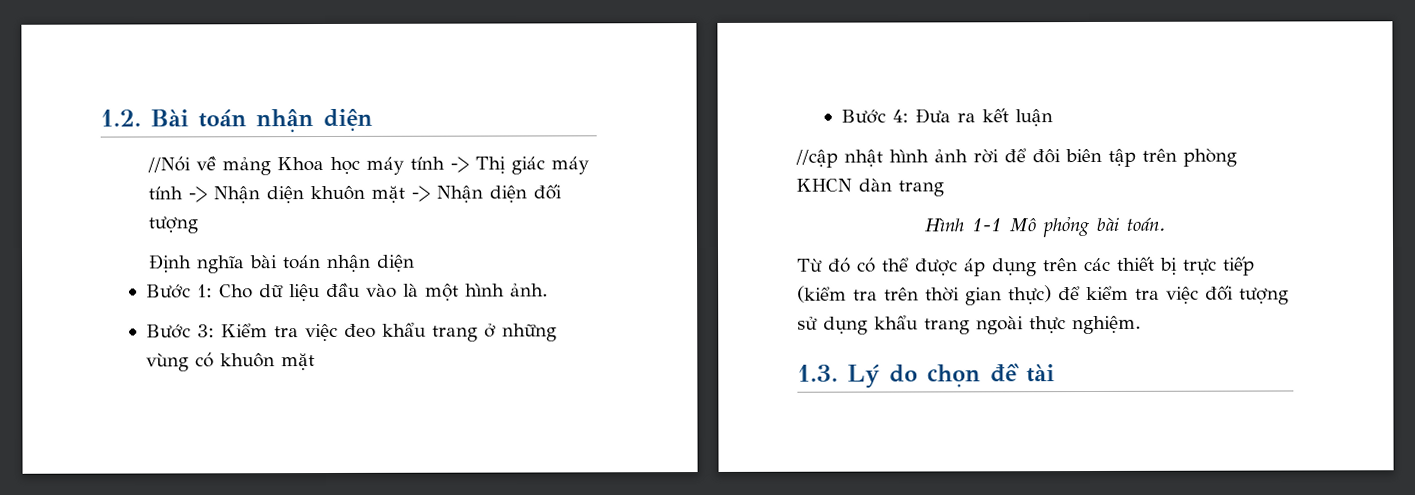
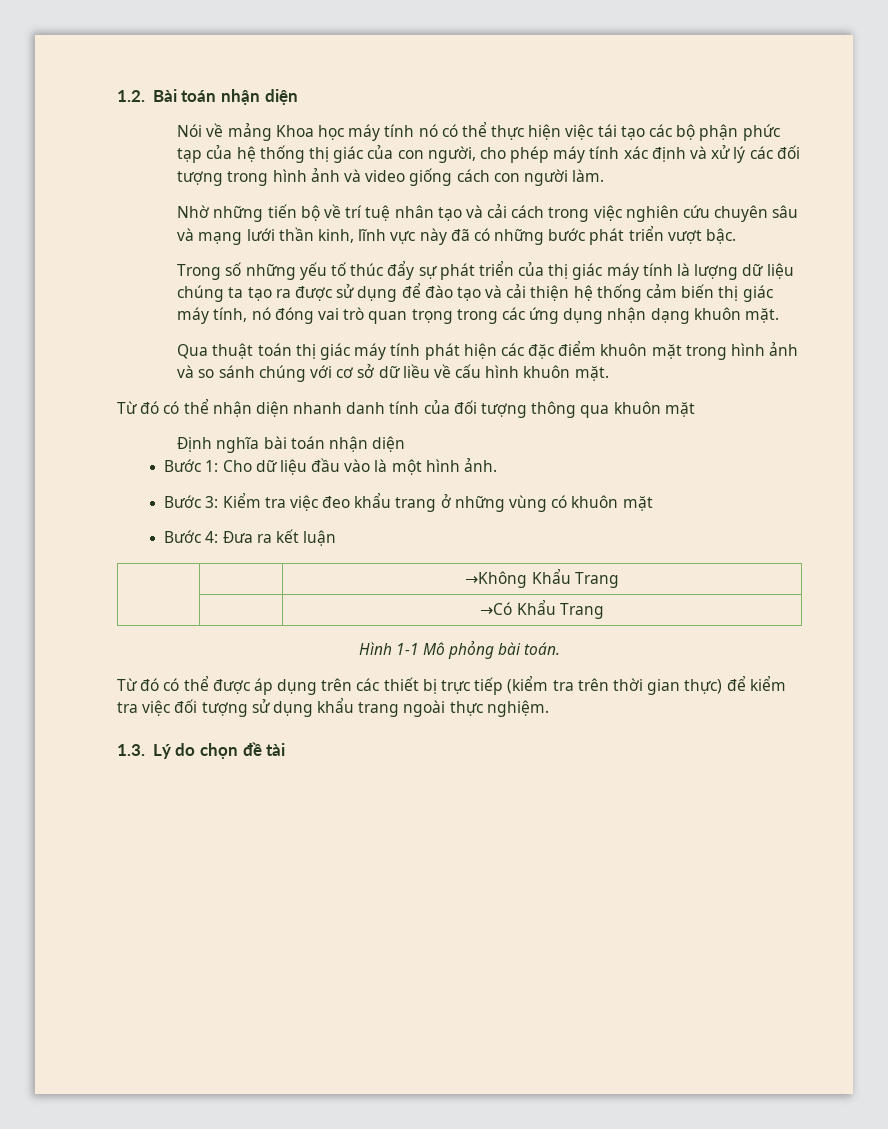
- //Nói về mảng Khoa học máy tính -> Thị giác máy tính -> Nhận diện khuôn mặt -> Nhận diện đối tượng
+ Nói về mảng Khoa học máy tính nó có thể thực hiện việc tái tạo các bộ phận phức tạp của hệ thống thị giác của con người, cho phép máy tính xác định và xử lý các đối tượng trong hình ảnh và video giống cách con người làm.
+ Nhờ những tiến bộ về trí tuệ nhân tạo và cải cách trong việc nghiên cứu chuyên sâu và mạng lưới thần kinh, lĩnh vực này đã có những bước phát triển vượt bậc.
+ Trong số những yếu tố thúc đẩy sự phát triển của thị giác máy tính là lượng dữ liệu chúng ta tạo ra được sử dụng để đào tạo và cải thiện hệ thống cảm biến thị giác máy tính, nó đóng vai trò quan trọng trong các ứng dụng nhận dạng khuôn mặt.
+ Qua thuật toán thị giác máy tính phát hiện các đặc điểm khuôn mặt trong hình ảnh và so sánh chúng với cơ sở dữ liều về cấu hình khuôn mặt.
+ Từ đó có thể nhận diện nhanh danh tính của đối tượng thông qua khuôn mặt
- //cập nhật hình ảnh rời để đôi biên tập trên phòng KHCN dàn trang
+ | | →Không Khẩu Trang
+ | | →Có Khẩu Trang

